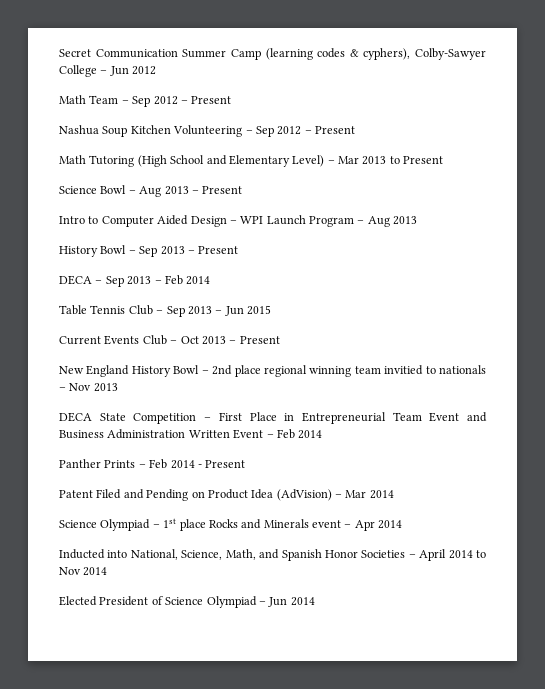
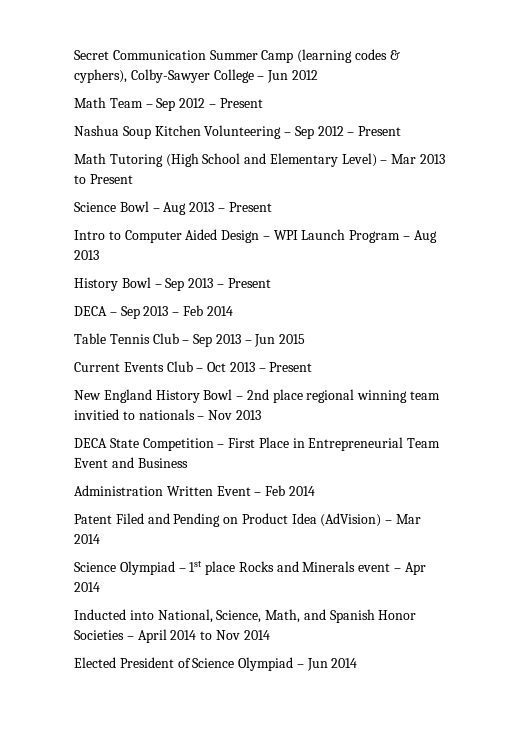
- DECA State Competition – First Place in Entrepreneurial Team Event and Business Administration Written Event – Feb 2014
+ DECA State Competition – First Place in Entrepreneurial Team Event and Business
+ Administration Written Event – Feb 2014
- Panther Prints – Feb 2014 - Present

